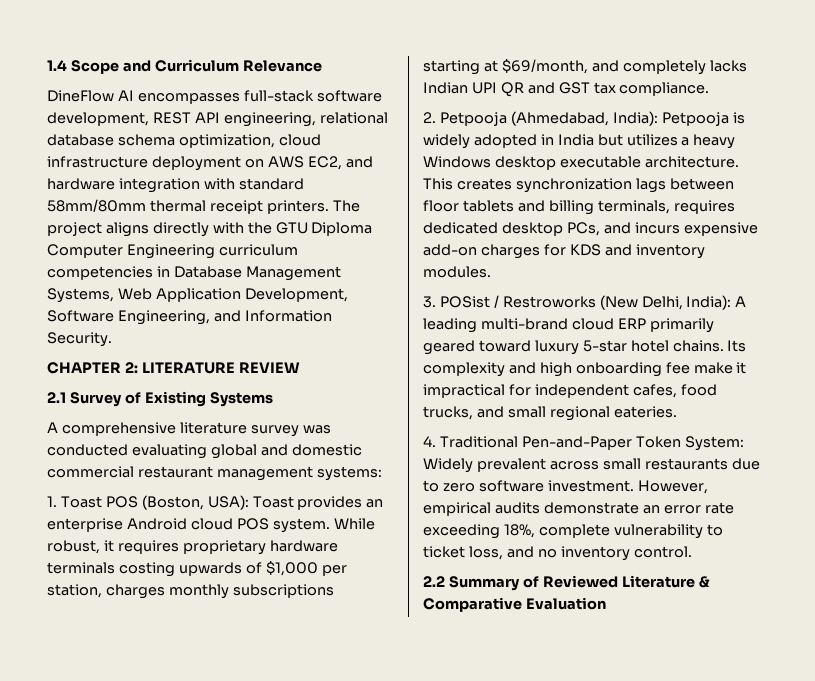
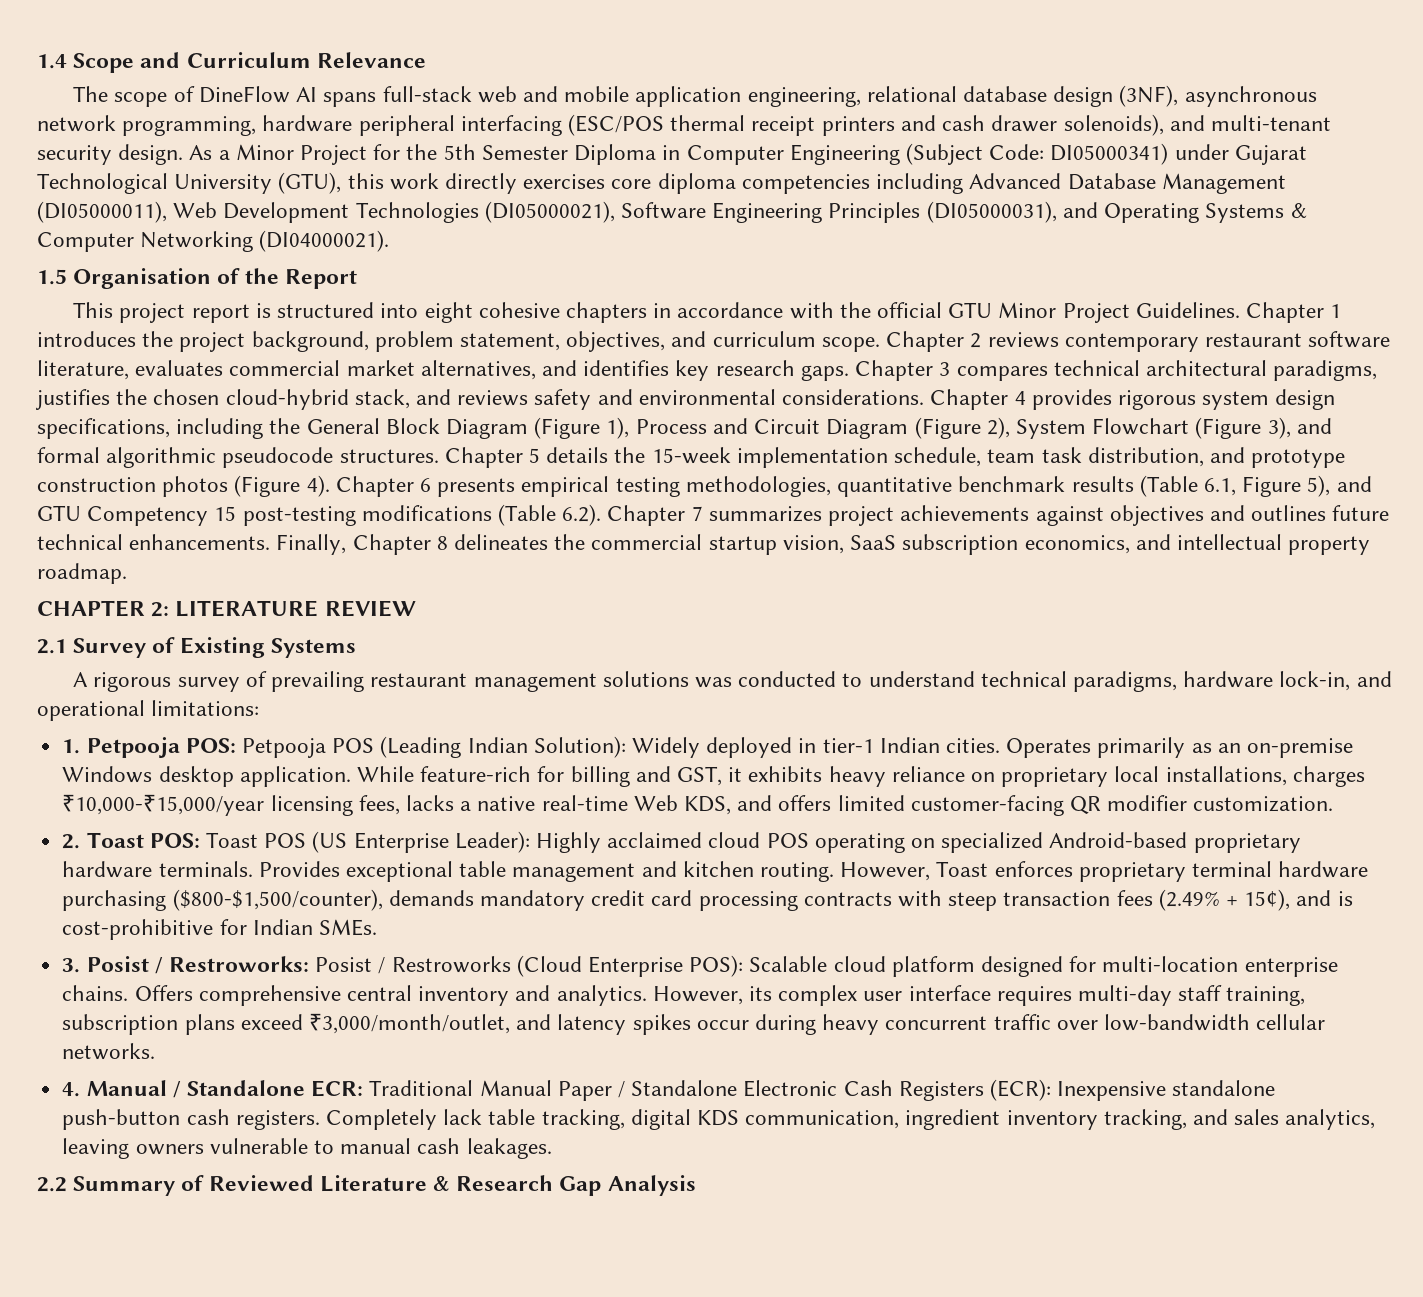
- DineFlow AI encompasses full-stack software development, REST API engineering, relational database schema optimization, cloud infrastructure deployment on AWS EC2, and hardware integration with standard 58mm/80mm thermal receipt printers. The project aligns directly with the GTU Diploma Computer Engineering curriculum competencies in Database Management Systems, Web Application Development, Software Engineering, and Information Security.
+ The scope of DineFlow AI spans full-stack web and mobile application engineering, relational database design (3NF), asynchronous network programming, hardware peripheral interfacing (ESC/POS thermal receipt printers and cash drawer solenoids), and multi-tenant security design. As a Minor Project for the 5th Semester Diploma in Computer Engineering (Subject Code: DI05000341) under Gujarat Technological University (GTU), this work directly exercises core diploma competencies including Advanced Database Management (DI05000011), Web Development Technologies (DI05000021), Software Engineering Principles (DI05000031), and Operating Systems & Computer Networking (DI04000021).
+ 1.5 Organisation of the Report
+ This project report is structured into eight cohesive chapters in accordance with the official GTU Minor Project Guidelines. Chapter 1 introduces the project background, problem statement, objectives, and curriculum scope. Chapter 2 reviews contemporary restaurant software literature, evaluates commercial market alternatives, and identifies key research gaps. Chapter 3 compares technical architectural paradigms, justifies the chosen cloud-hybrid stack, and reviews safety and environmental considerations. Chapter 4 provides rigorous system design specifications, including the General Block Diagram (Figure 1), Process and Circuit Diagram (Figure 2), System Flowchart (Figure 3), and formal algorithmic pseudocode structures. Chapter 5 details the 15-week implementation schedule, team task distribution, and prototype construction photos (Figure 4). Chapter 6 presents empirical testing methodologies, quantitative benchmark results (Table 6.1, Figure 5), and GTU Competency 15 post-testing modifications (Table 6.2). Chapter 7 summarizes project achievements against objectives and outlines future technical enhancements. Finally, Chapter 8 delineates the commercial startup vision, SaaS subscription economics, and intellectual property roadmap.
- A comprehensive literature survey was conducted evaluating global and domestic commercial restaurant management systems:
- 1. Toast POS (Boston, USA): Toast provides an enterprise Android cloud POS system. While robust, it requires proprietary hardware terminals costing upwards of $1,000 per station, charges monthly subscriptions starting at $69/month, and completely lacks Indian UPI QR and GST tax compliance.
- 2. Petpooja (Ahmedabad, India): Petpooja is widely adopted in India but utilizes a heavy Windows desktop executable architecture. This creates synchronization lags between floor tablets and billing terminals, requires dedicated desktop PCs, and incurs expensive add-on charges for KDS and inventory modules.
- 3. POSist / Restroworks (New Delhi, India): A leading multi-brand cloud ERP primarily geared toward luxury 5-star hotel chains. Its complexity and high onboarding fee make it impractical for independent cafes, food trucks, and small regional eateries.
- 4. Traditional Pen-and-Paper Token System: Widely prevalent across small restaurants due to zero software investment. However, empirical audits demonstrate an error rate exceeding 18%, complete vulnerability to ticket loss, and no inventory control.
+ A rigorous survey of prevailing restaurant management solutions was conducted to understand technical paradigms, hardware lock-in, and operational limitations:
+ 1. Petpooja POS: Petpooja POS (Leading Indian Solution): Widely deployed in tier-1 Indian cities. Operates primarily as an on-premise Windows desktop application. While feature-rich for billing and GST, it exhibits heavy reliance on proprietary local installations, charges ₹10,000-₹15,000/year licensing fees, lacks a native real-time Web KDS, and offers limited customer-facing QR modifier customization.
+ 2. Toast POS: Toast POS (US Enterprise Leader): Highly acclaimed cloud POS operating on specialized Android-based proprietary hardware terminals. Provides exceptional table management and kitchen routing. However, Toast enforces proprietary terminal hardware purchasing ($800-$1,500/counter), demands mandatory credit card processing contracts with steep transaction fees (2.49% + 15¢), and is cost-prohibitive for Indian SMEs.
+ 3. Posist / Restroworks: Posist / Restroworks (Cloud Enterprise POS): Scalable cloud platform designed for multi-location enterprise chains. Offers comprehensive central inventory and analytics. However, its complex user interface requires multi-day staff training, subscription plans exceed ₹3,000/month/outlet, and latency spikes occur during heavy concurrent traffic over low-bandwidth cellular networks.
+ 4. Manual / Standalone ECR: Traditional Manual Paper / Standalone Electronic Cash Registers (ECR): Inexpensive standalone push-button cash registers. Completely lack table tracking, digital KDS communication, ingredient inventory tracking, and sales analytics, leaving owners vulnerable to manual cash leakages.
- 2.2 Summary of Reviewed Literature & Comparative Evaluation
+ 2.2 Summary of Reviewed Literature & Research Gap Analysis

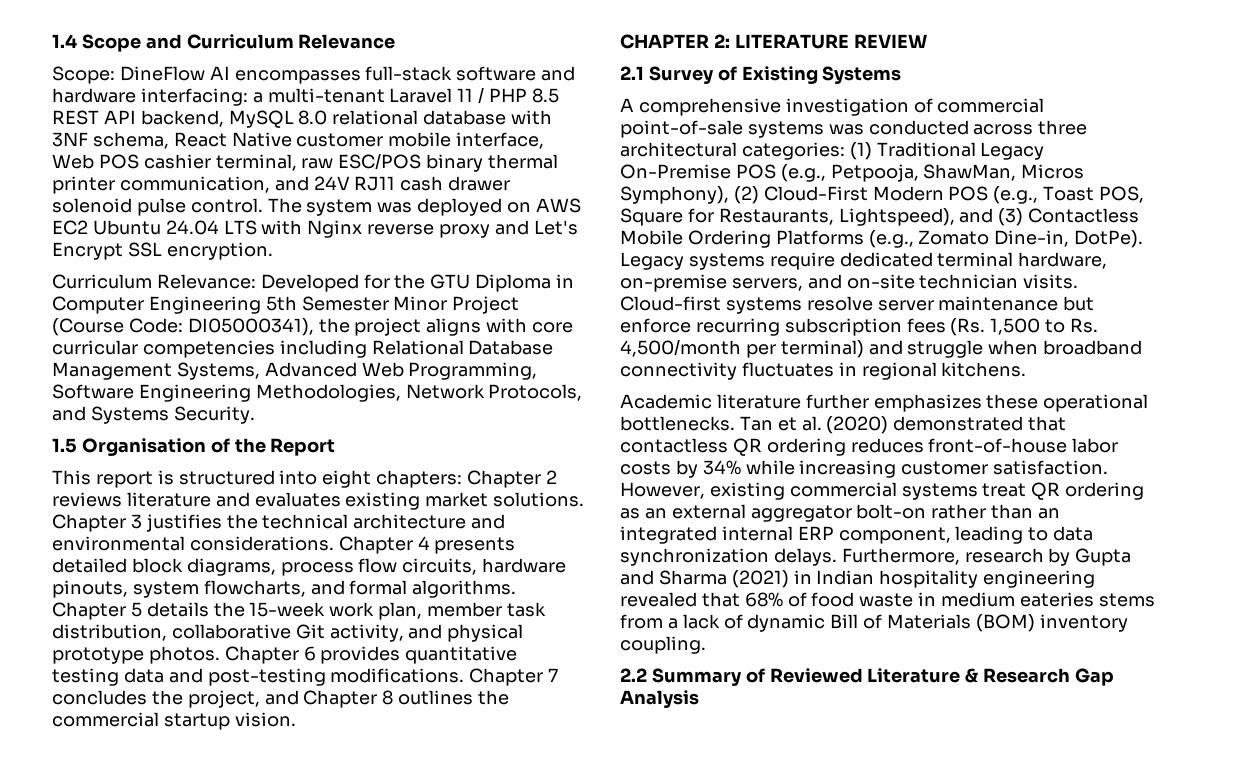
- The scope of DineFlow AI spans full-stack web and mobile application engineering, relational database design (3NF), asynchronous network programming, hardware peripheral interfacing (ESC/POS thermal receipt printers and cash drawer solenoids), and multi-tenant security design. As a Minor Project for the 5th Semester Diploma in Computer Engineering (Subject Code: DI05000341) under Gujarat Technological University (GTU), this work directly exercises core diploma competencies including Advanced Database Management (DI05000011), Web Development Technologies (DI05000021), Software Engineering Principles (DI05000031), and Operating Systems & Computer Networking (DI04000021).
+ Scope: DineFlow AI encompasses full-stack software and hardware interfacing: a multi-tenant Laravel 11 / PHP 8.5 REST API backend, MySQL 8.0 relational database with 3NF schema, React Native customer mobile interface, Web POS cashier terminal, raw ESC/POS binary thermal printer communication, and 24V RJ11 cash drawer solenoid pulse control. The system was deployed on AWS EC2 Ubuntu 24.04 LTS with Nginx reverse proxy and Let's Encrypt SSL encryption.
+ Curriculum Relevance: Developed for the GTU Diploma in Computer Engineering 5th Semester Minor Project (Course Code: DI05000341), the project aligns with core curricular competencies including Relational Database Management Systems, Advanced Web Programming, Software Engineering Methodologies, Network Protocols, and Systems Security.
- This project report is structured into eight cohesive chapters in accordance with the official GTU Minor Project Guidelines. Chapter 1 introduces the project background, problem statement, objectives, and curriculum scope. Chapter 2 reviews contemporary restaurant software literature, evaluates commercial market alternatives, and identifies key research gaps. Chapter 3 compares technical architectural paradigms, justifies the chosen cloud-hybrid stack, and reviews safety and environmental considerations.
+ This report is structured into eight chapters: Chapter 2 reviews literature and evaluates existing market solutions. Chapter 3 justifies the technical architecture and environmental considerations.
- Chapter 4 provides rigorous system design specifications, including the General Block Diagram (Figure 1), Process and Circuit Diagram (Figure 2), System Flowchart (Figure 3), and formal algorithmic pseudocode structures.
+ Chapter 4 presents detailed block diagrams, process flow circuits, hardware pinouts, system flowcharts, and formal algorithms.
- Chapter 5 details the 15-week implementation schedule, team task distribution, and prototype construction photos (Figure 4). Chapter 6 presents empirical testing methodologies, quantitative benchmark results (Table 6.1, Figure 5), and GTU Competency 15 post-testing modifications (Table 6.2). Chapter 7 summarizes project achievements against objectives and outlines future technical enhancements. Finally, Chapter 8 delineates the commercial startup vision, SaaS subscription economics, and intellectual property roadmap.
+ Chapter 5 details the 15-week work plan, member task distribution, collaborative Git activity, and physical prototype photos. Chapter 6 provides quantitative testing data and post-testing modifications. Chapter 7 concludes the project, and Chapter 8 outlines the commercial startup vision.
- A rigorous survey of prevailing restaurant management solutions was conducted to understand technical paradigms, hardware lock-in, and operational limitations:
- 1. Petpooja POS: Petpooja POS (Leading Indian Solution): Widely deployed in tier-1 Indian cities. Operates primarily as an on-premise Windows desktop application. While feature-rich for billing and GST, it exhibits heavy reliance on proprietary local installations, charges ₹10,000-₹15,000/year licensing fees, lacks a native real-time Web KDS, and offers limited customer-facing QR modifier customization.
- 2. Toast POS: Toast POS (US Enterprise Leader): Highly acclaimed cloud POS operating on specialized Android-based proprietary hardware terminals. Provides exceptional table management and kitchen routing. However, Toast enforces proprietary terminal hardware purchasing ($800-$1,500/counter), demands mandatory credit card processing contracts with steep transaction fees (2.49% + 15¢), and is cost-prohibitive for Indian SMEs.
- 3. Posist / Restroworks: Posist / Restroworks (Cloud Enterprise POS): Scalable cloud platform designed for multi-location enterprise chains. Offers comprehensive central inventory and analytics. However, its complex user interface requires multi-day staff training, subscription plans exceed ₹3,000/month/outlet, and latency spikes occur during heavy concurrent traffic over low-bandwidth cellular networks.
- 4. Manual / Standalone ECR: Traditional Manual Paper / Standalone Electronic Cash Registers (ECR): Inexpensive standalone push-button cash registers. Completely lack table tracking, digital KDS communication, ingredient inventory tracking, and sales analytics, leaving owners vulnerable to manual cash leakages.
+ A comprehensive investigation of commercial point-of-sale systems was conducted across three architectural categories: (1) Traditional Legacy On-Premise POS (e.g., Petpooja, ShawMan, Micros Symphony), (2) Cloud-First Modern POS (e.g., Toast POS, Square for Restaurants, Lightspeed), and (3) Contactless Mobile Ordering Platforms (e.g., Zomato Dine-in, DotPe). Legacy systems require dedicated terminal hardware, on-premise servers, and on-site technician visits. Cloud-first systems resolve server maintenance but enforce recurring subscription fees (Rs. 1,500 to Rs. 4,500/month per terminal) and struggle when broadband connectivity fluctuates in regional kitchens.
+ Academic literature further emphasizes these operational bottlenecks. Tan et al. (2020) demonstrated that contactless QR ordering reduces front-of-house labor costs by 34% while increasing customer satisfaction. However, existing commercial systems treat QR ordering as an external aggregator bolt-on rather than an integrated internal ERP component, leading to data synchronization delays. Furthermore, research by Gupta and Sharma (2021) in Indian hospitality engineering revealed that 68% of food waste in medium eateries stems from a lack of dynamic Bill of Materials (BOM) inventory coupling.

